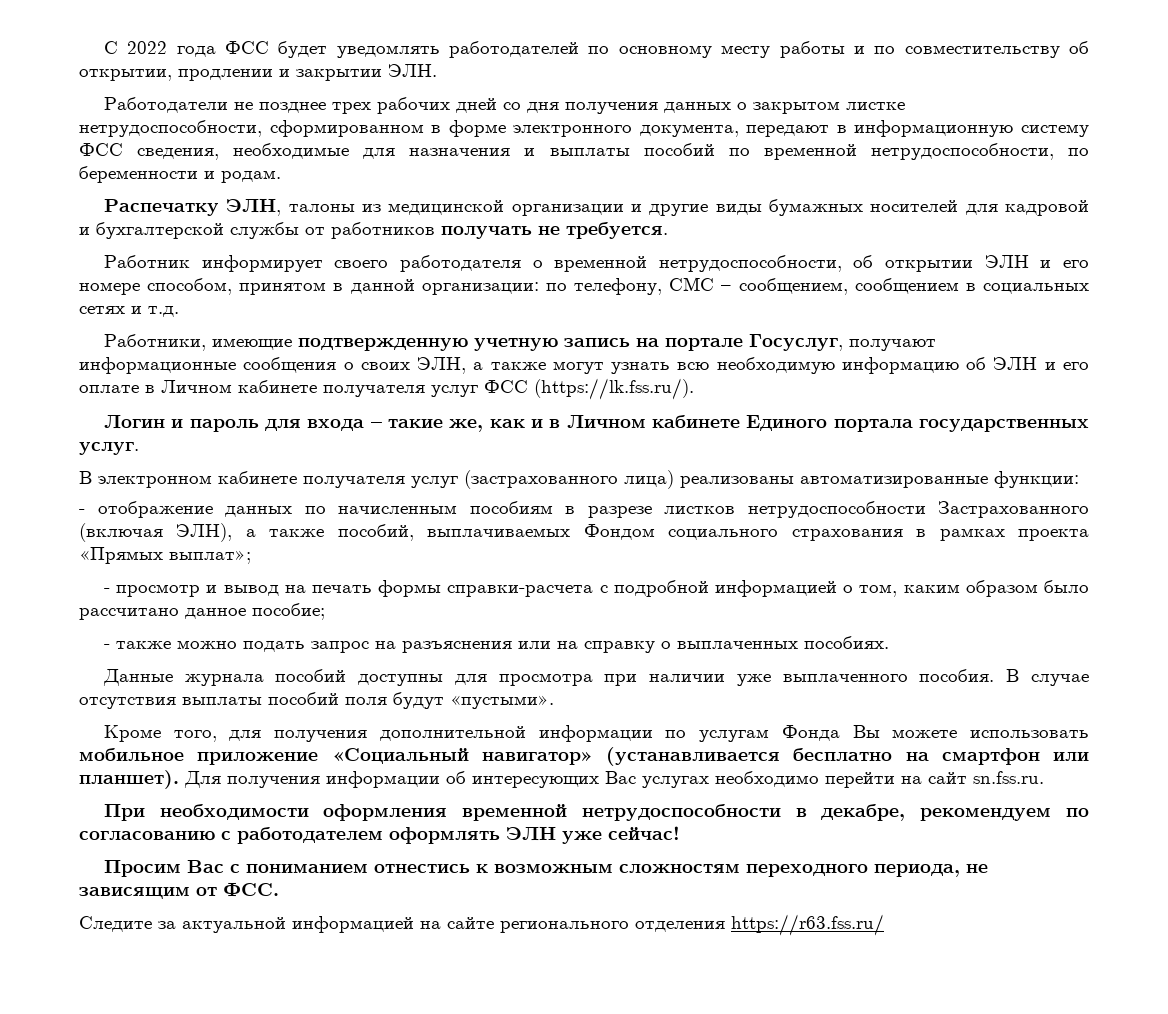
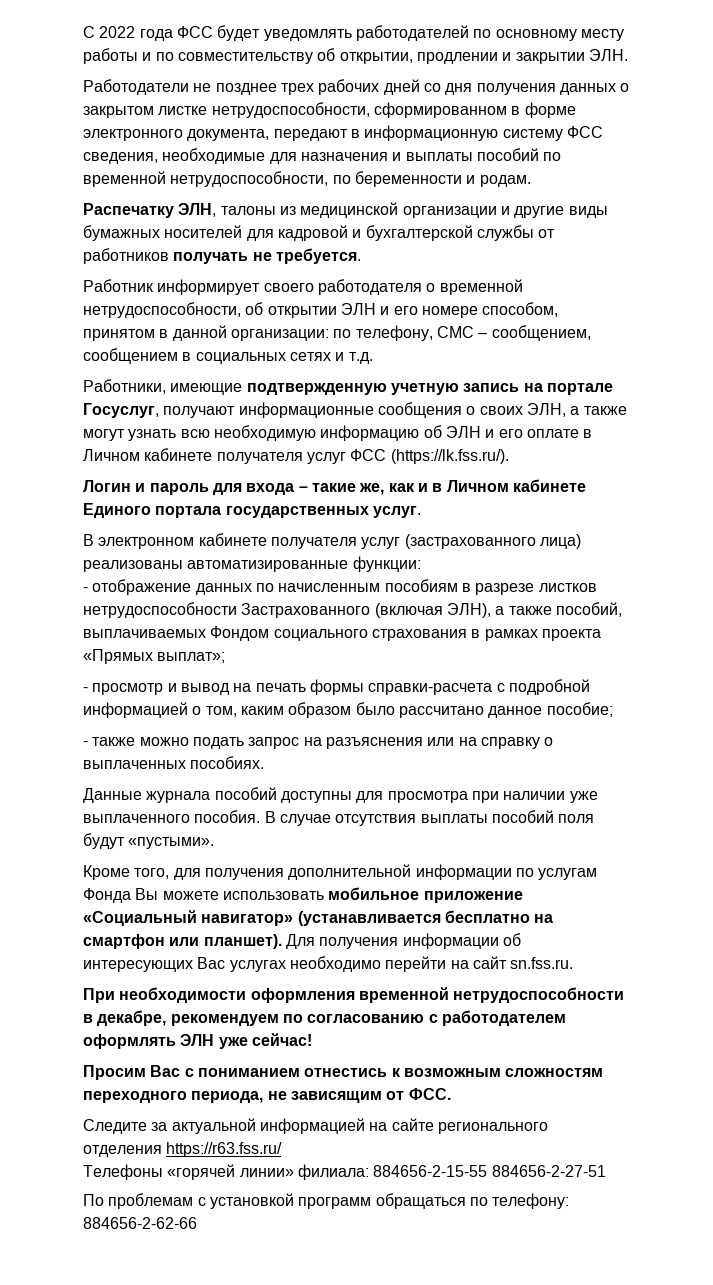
+ Телефоны «горячей линии» филиала: 884656-2-15-55 884656-2-27-51
+ По проблемам с установкой программ обращаться по телефону: 884656-2-62-66

